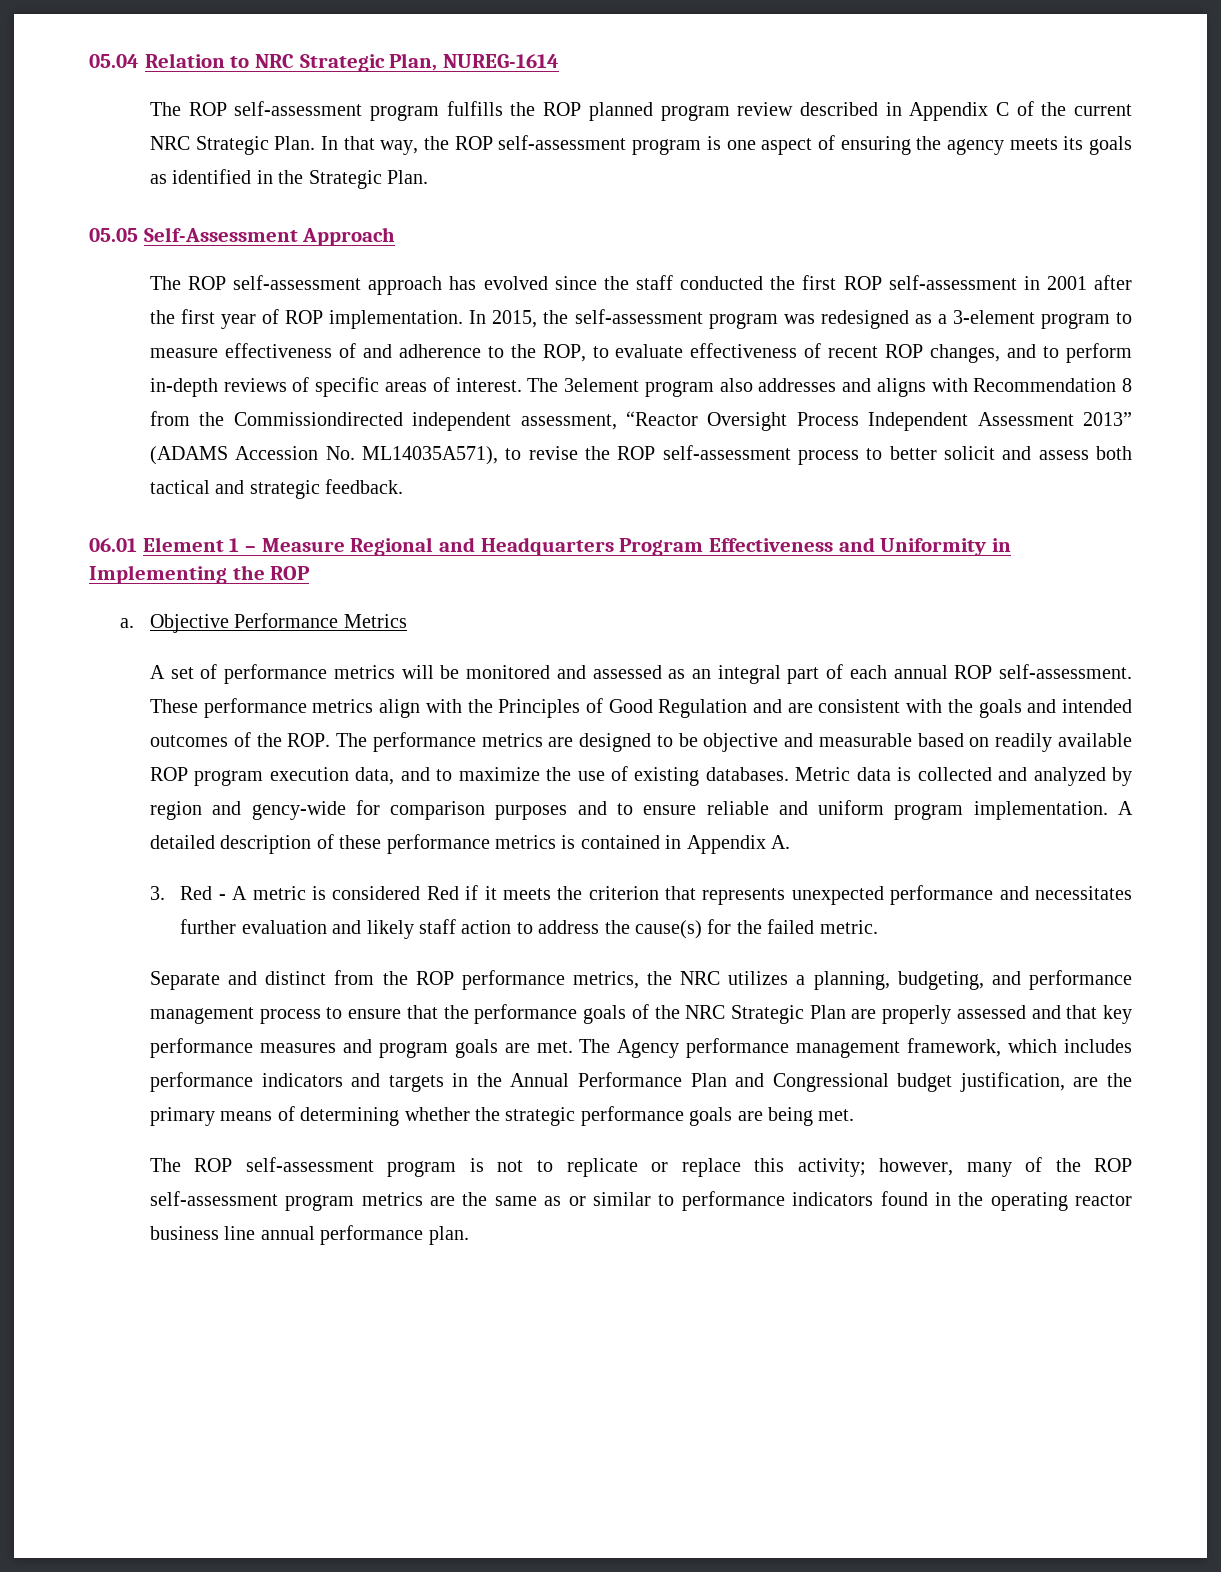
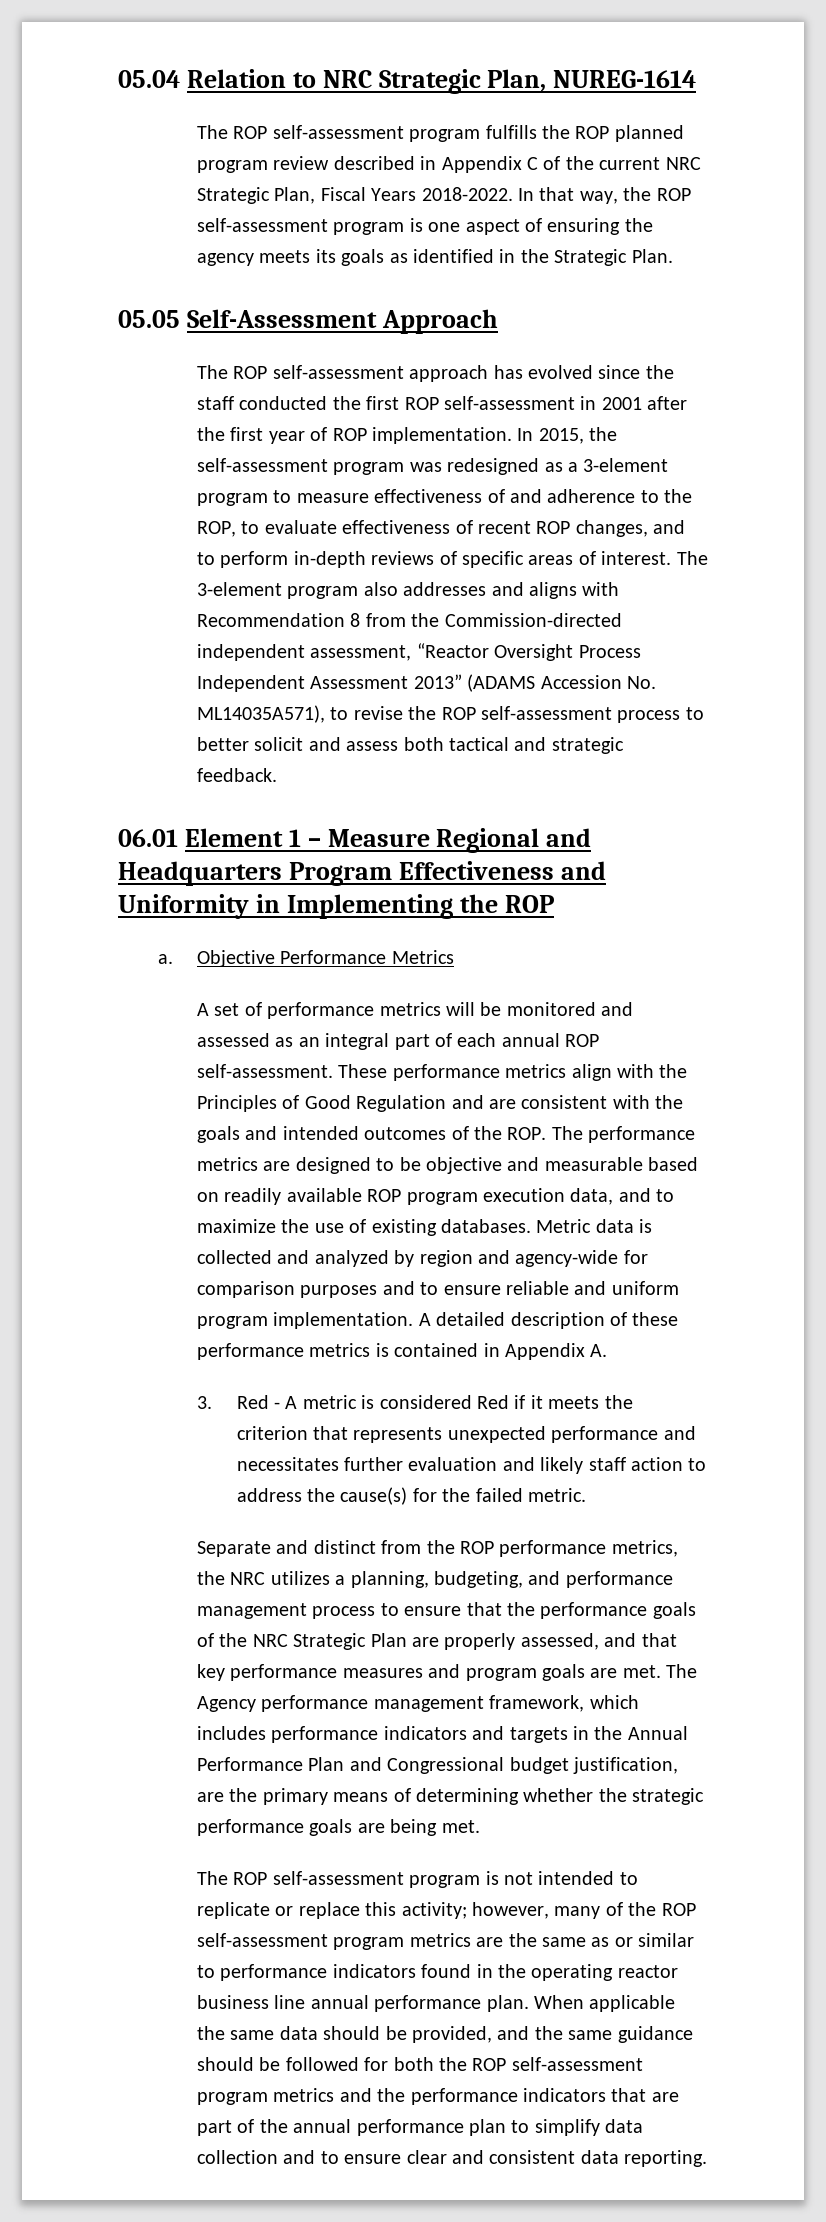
- The ROP self-assessment program fulfills the ROP planned program review described in Appendix C of the current NRC Strategic Plan.
+ The ROP self-assessment program fulfills the ROP planned program review described in Appendix C of the current NRC Strategic Plan, Fiscal Years 2018-2022.
- The 3element program also addresses and aligns with Recommendation 8 from the Commissiondirected independent assessment, “Reactor Oversight Process Independent Assessment 2013” (ADAMS Accession No. ML14035A571), to revise the ROP self-assessment process to better solicit and assess both tactical and strategic feedback.
+ The 3-element program also addresses and aligns with Recommendation 8 from the Commission-directed independent assessment, “Reactor Oversight Process Independent Assessment 2013” (ADAMS Accession No. ML14035A571), to revise the ROP self-assessment process to better solicit and assess both tactical and strategic feedback.
- Metric data is collected and analyzed by region and gency-wide for comparison purposes and to ensure reliable and uniform program implementation.
+ Metric data is collected and analyzed by region and agency-wide for comparison purposes and to ensure reliable and uniform program implementation.
- Separate and distinct from the ROP performance metrics, the NRC utilizes a planning, budgeting, and performance management process to ensure that the performance goals of the NRC Strategic Plan are properly assessed and that key performance measures and program goals are met.
+ Separate and distinct from the ROP performance metrics, the NRC utilizes a planning, budgeting, and performance management process to ensure that the performance goals of the NRC Strategic Plan are properly assessed, and that key performance measures and program goals are met.
- The ROP self-assessment program is not to replicate or replace this activity; however, many of the ROP self-assessment program metrics are the same as or similar to performance indicators found in the operating reactor business line annual performance plan.
+ The ROP self-assessment program is not intended to replicate or replace this activity; however, many of the ROP self-assessment program metrics are the same as or similar to performance indicators found in the operating reactor business line annual performance plan.
+ When applicable the same data should be provided, and the same guidance should be followed for both the ROP self-assessment program metrics and the performance indicators that are part of the annual performance plan to simplify data collection and to ensure clear and consistent data reporting.

